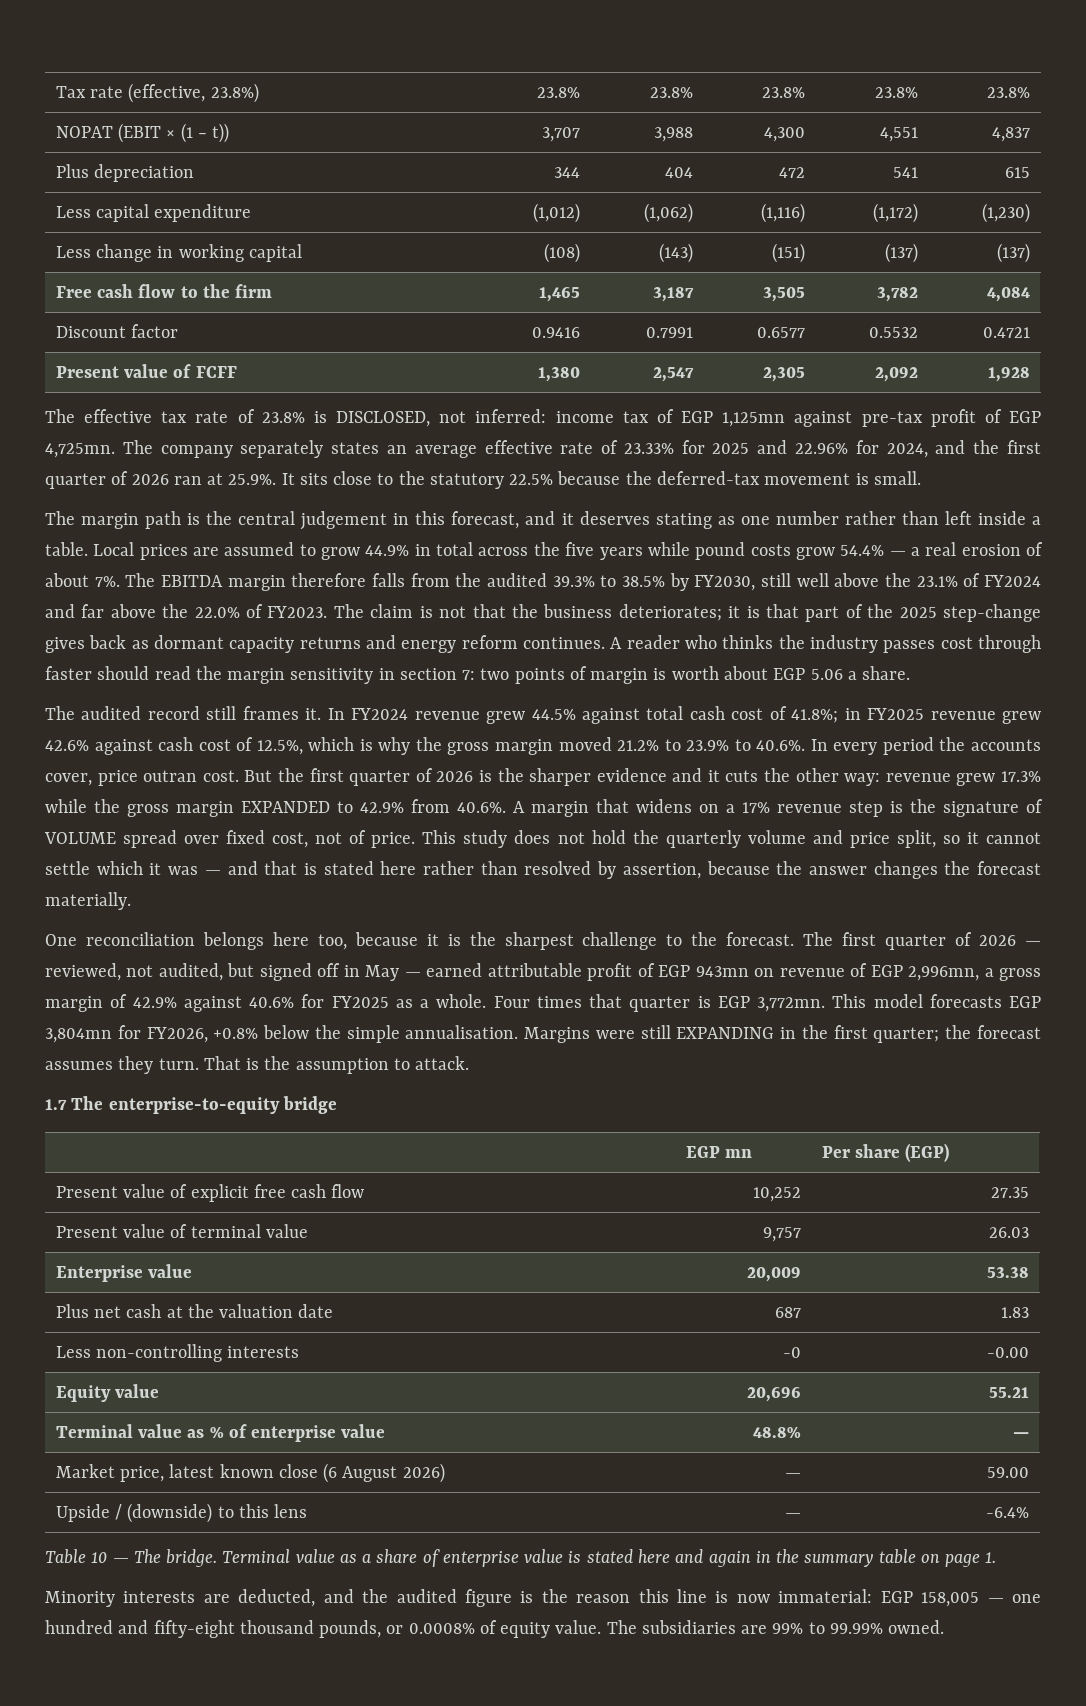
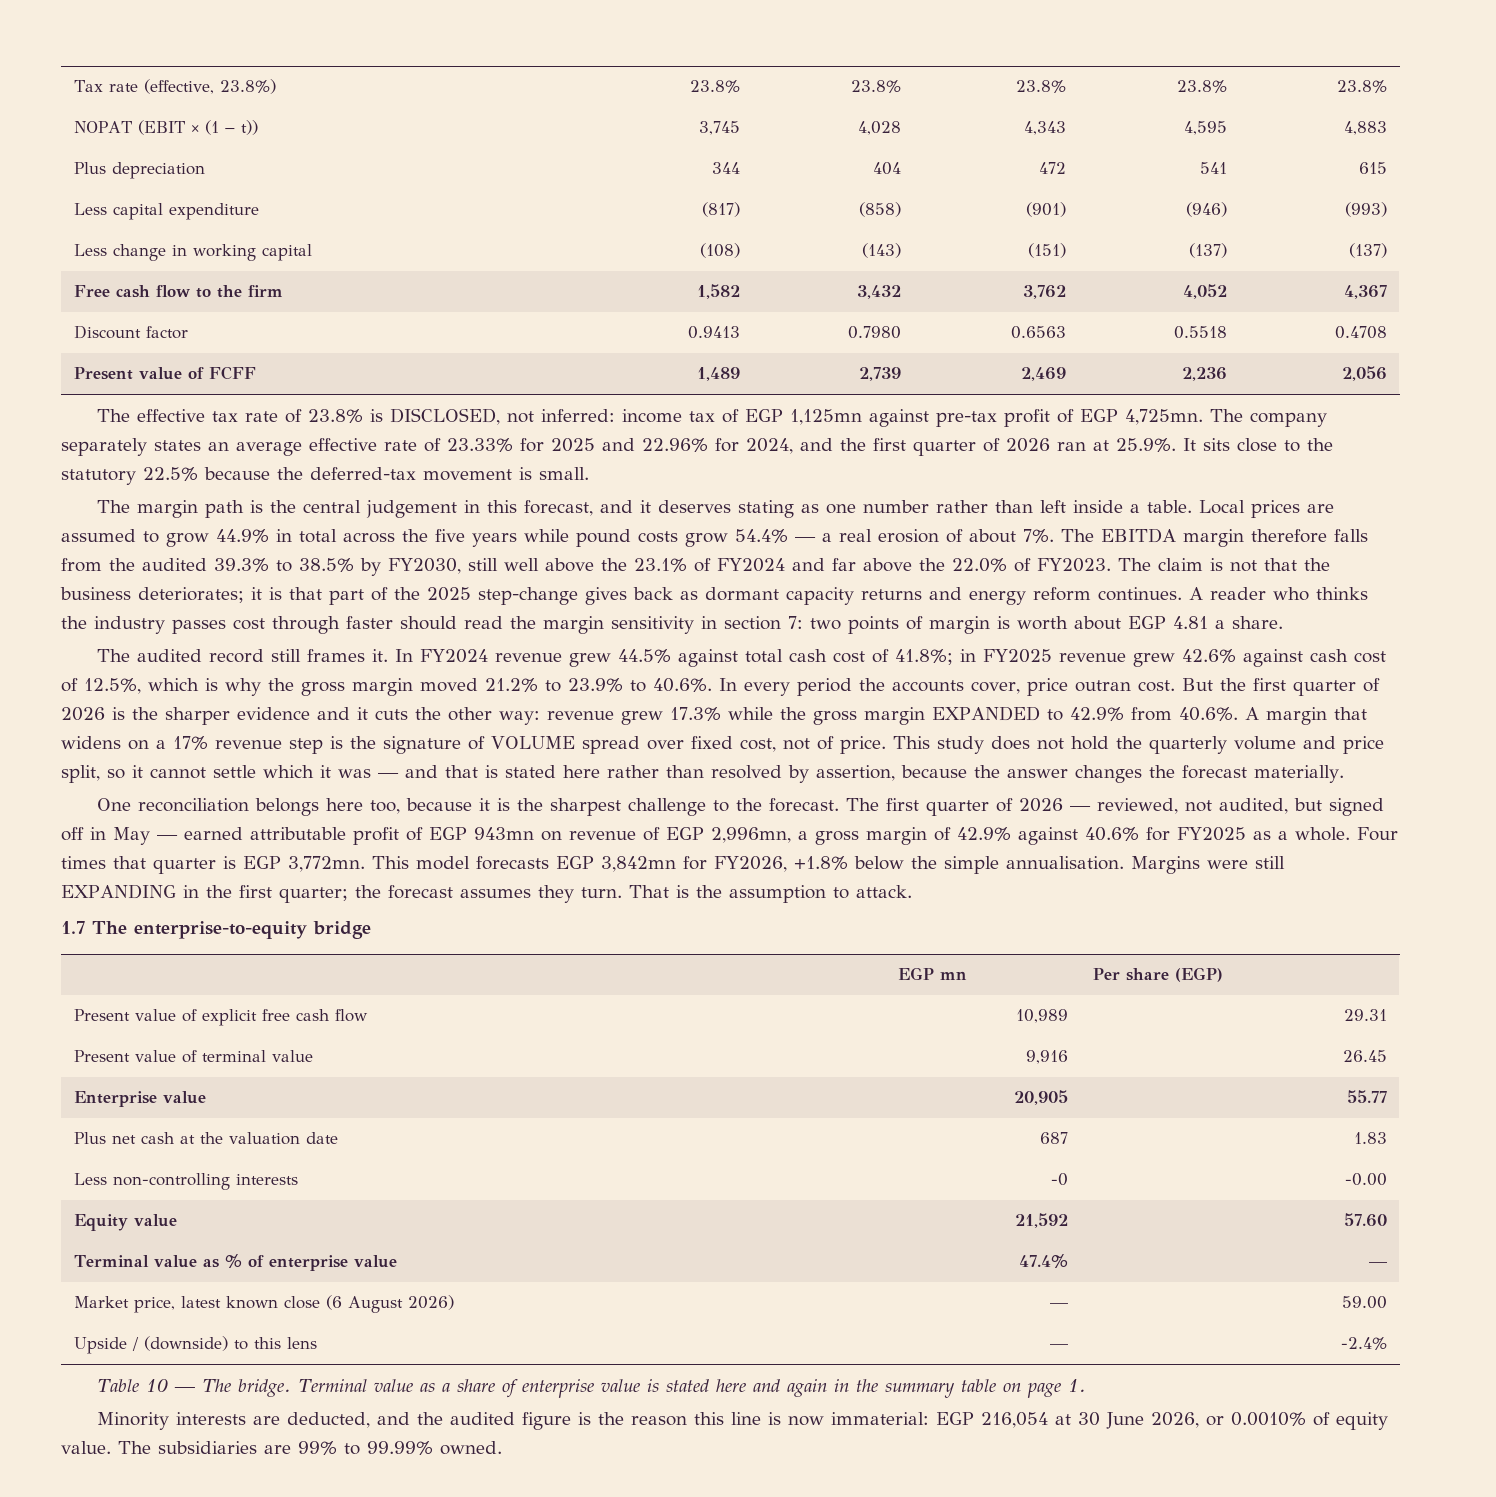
- NOPAT (EBIT × (1 − t)) | 3,707 | 3,988 | 4,300 | 4,551 | 4,837
+ NOPAT (EBIT × (1 − t)) | 3,745 | 4,028 | 4,343 | 4,595 | 4,883
- Less capital expenditure | (1,012) | (1,062) | (1,116) | (1,172) | (1,230)
+ Less capital expenditure | (817) | (858) | (901) | (946) | (993)
- Free cash flow to the firm | 1,465 | 3,187 | 3,505 | 3,782 | 4,084
- Discount factor | 0.9416 | 0.7991 | 0.6577 | 0.5532 | 0.4721
+ Free cash flow to the firm | 1,582 | 3,432 | 3,762 | 4,052 | 4,367
+ Discount factor | 0.9413 | 0.7980 | 0.6563 | 0.5518 | 0.4708
- Present value of FCFF | 1,380 | 2,547 | 2,305 | 2,092 | 1,928
+ Present value of FCFF | 1,489 | 2,739 | 2,469 | 2,236 | 2,056
- A reader who thinks the industry passes cost through faster should read the margin sensitivity in section 7: two points of margin is worth about EGP 5.06 a share.
+ A reader who thinks the industry passes cost through faster should read the margin sensitivity in section 7: two points of margin is worth about EGP 4.81 a share.
- This model forecasts EGP 3,804mn for FY2026, +0.8% below the simple annualisation.
+ This model forecasts EGP 3,842mn for FY2026, +1.8% below the simple annualisation.
- Present value of explicit free cash flow | 10,252 | 27.35
+ Present value of explicit free cash flow | 10,989 | 29.31
- Present value of terminal value | 9,757 | 26.03
+ Present value of terminal value | 9,916 | 26.45
- Enterprise value | 20,009 | 53.38
+ Enterprise value | 20,905 | 55.77
- Equity value | 20,696 | 55.21
+ Equity value | 21,592 | 57.60
- Terminal value as % of enterprise value | 48.8% | —
+ Terminal value as % of enterprise value | 47.4% | —
- Upside / (downside) to this lens | — | -6.4%
+ Upside / (downside) to this lens | — | -2.4%
- Minority interests are deducted, and the audited figure is the reason this line is now immaterial: EGP 158,005 — one hundred and fifty-eight thousand pounds, or 0.0008% of equity value.
+ Minority interests are deducted, and the audited figure is the reason this line is now immaterial: EGP 216,054 at 30 June 2026, or 0.0010% of equity value.

